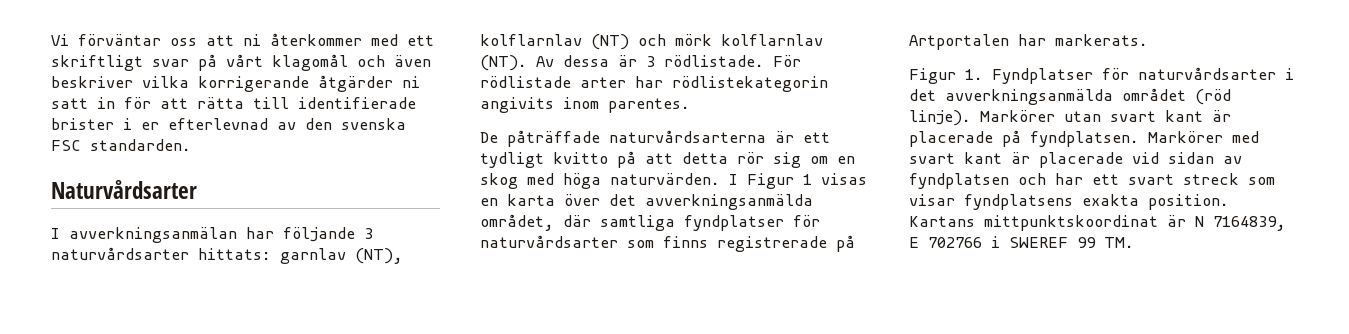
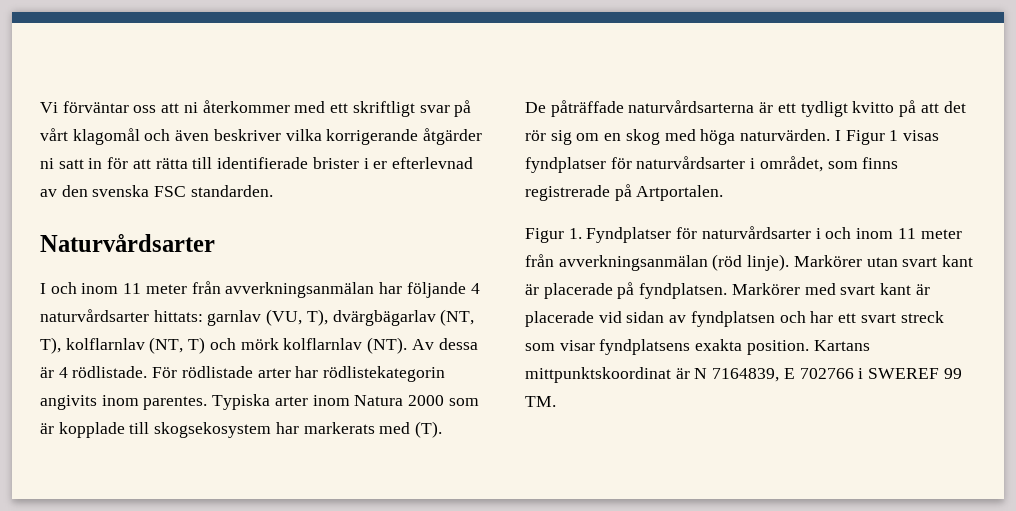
- I avverkningsanmälan har följande 3 naturvårdsarter hittats: garnlav (NT), kolflarnlav (NT) och mörk kolflarnlav (NT). Av dessa är 3 rödlistade.
+ I och inom 11 meter från avverkningsanmälan har följande 4 naturvårdsarter hittats: garnlav (VU, T), dvärgbägarlav (NT, T), kolflarnlav (NT, T) och mörk kolflarnlav (NT). Av dessa är 4 rödlistade.
+ Typiska arter inom Natura 2000 som är kopplade till skogsekosystem har markerats med (T).
- De påträffade naturvårdsarterna är ett tydligt kvitto på att detta rör sig om en skog med höga naturvärden.
+ De påträffade naturvårdsarterna är ett tydligt kvitto på att det rör sig om en skog med höga naturvärden.
- I Figur 1 visas en karta över det avverkningsanmälda området, där samtliga fyndplatser för naturvårdsarter som finns registrerade på Artportalen har markerats.
+ I Figur 1 visas fyndplatser för naturvårdsarter i området, som finns registrerade på Artportalen.
- Figur 1. Fyndplatser för naturvårdsarter i det avverkningsanmälda området (röd linje).
+ Figur 1. Fyndplatser för naturvårdsarter i och inom 11 meter från avverkningsanmälan (röd linje).

